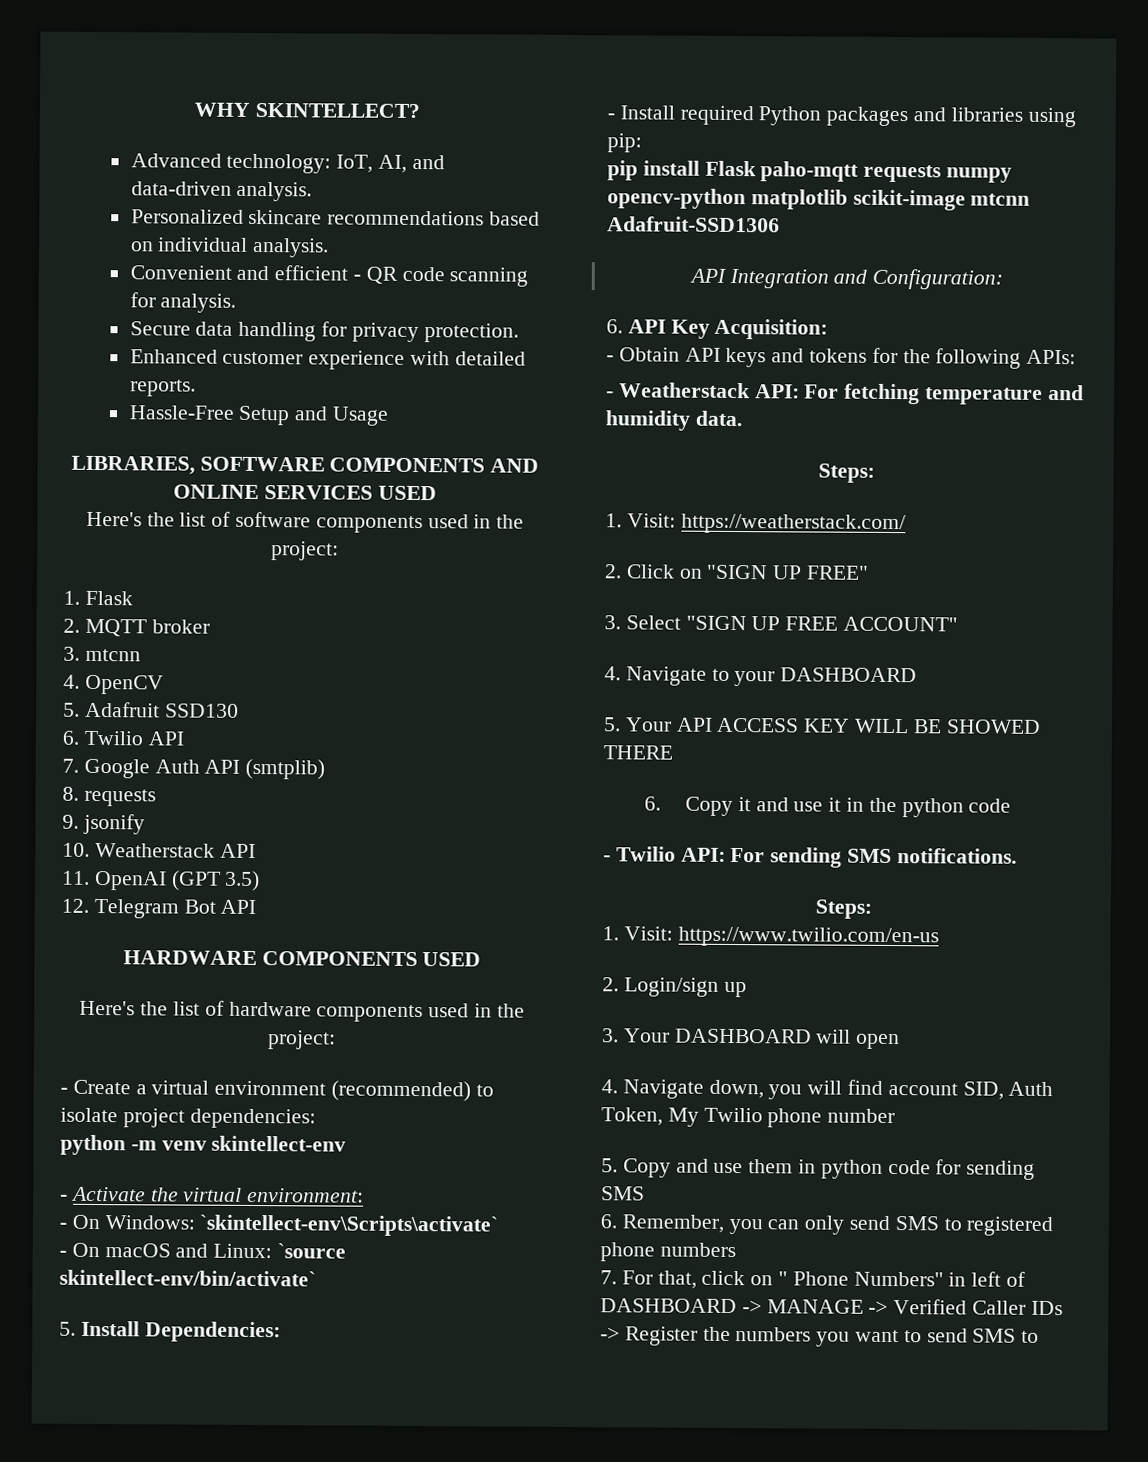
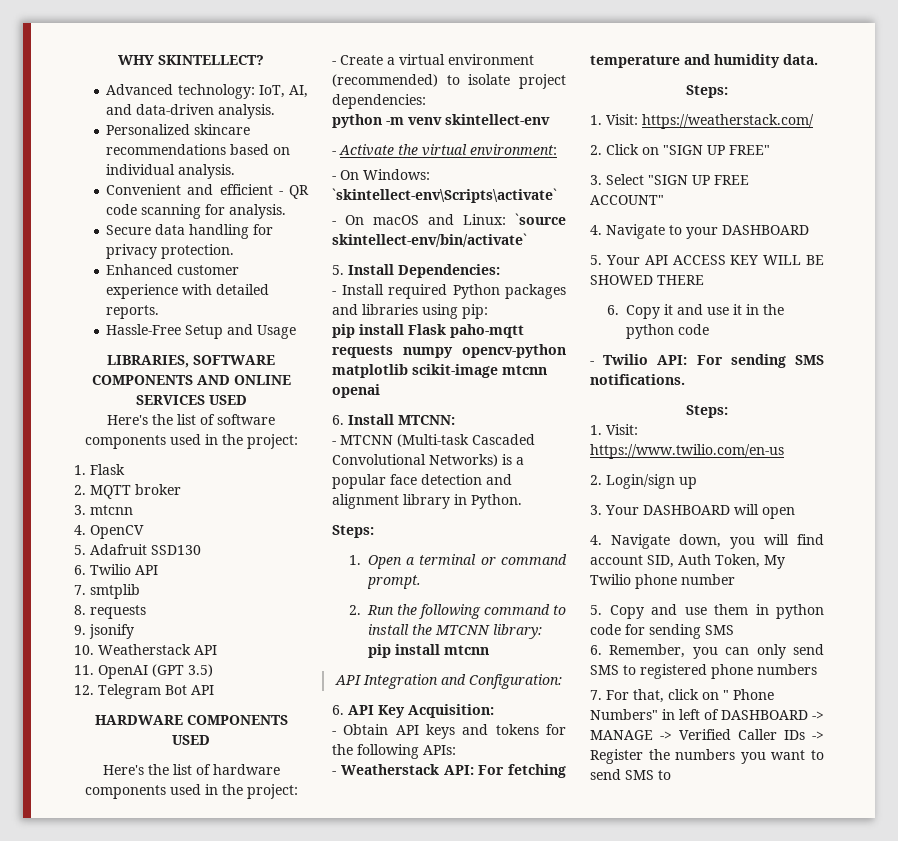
- 7. Google Auth API (smtplib)
+ 7. smtplib
- pip install Flask paho-mqtt requests numpy opencv-python matplotlib scikit-image mtcnn Adafruit-SSD1306
+ pip install Flask paho-mqtt requests numpy opencv-python matplotlib scikit-image mtcnn openai
+ 6. Install MTCNN:
+ - MTCNN (Multi-task Cascaded Convolutional Networks) is a popular face detection and alignment library in Python.
+ Steps:
+ 1. Open a terminal or command prompt.
+ 2. Run the following command to install the MTCNN library: pip install mtcnn

